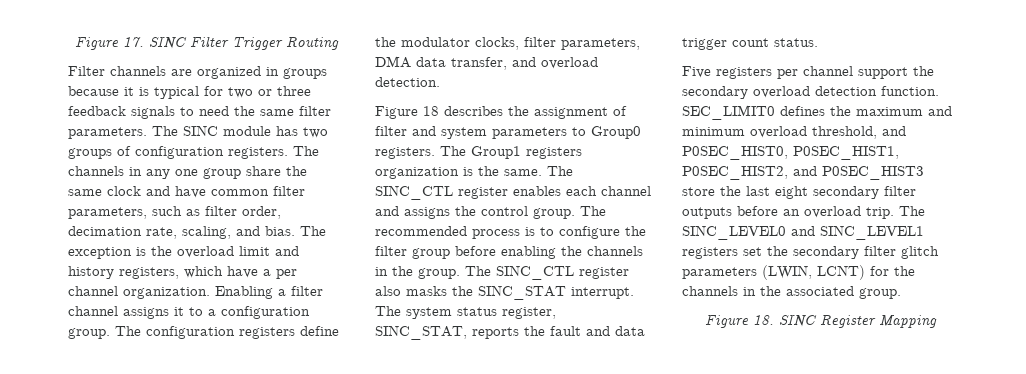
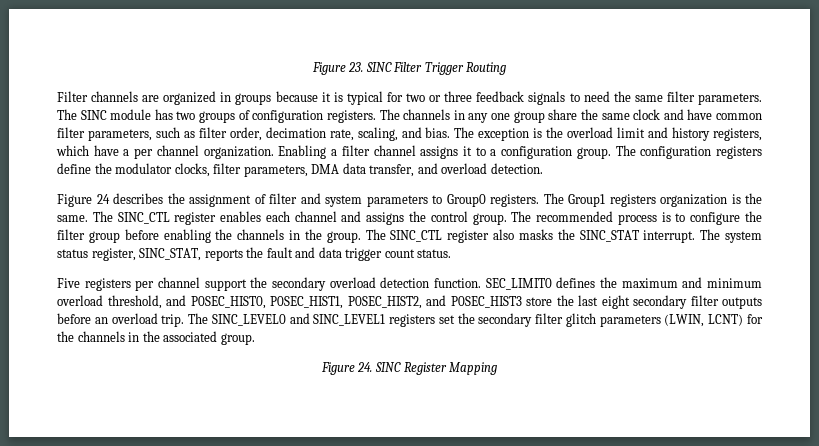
- Figure 17. SINC Filter Trigger Routing
+ Figure 23. SINC Filter Trigger Routing
- Figure 18 describes the assignment of filter and system parameters to Group0 registers.
+ Figure 24 describes the assignment of filter and system parameters to Group0 registers.
- Figure 18. SINC Register Mapping
+ Figure 24. SINC Register Mapping

